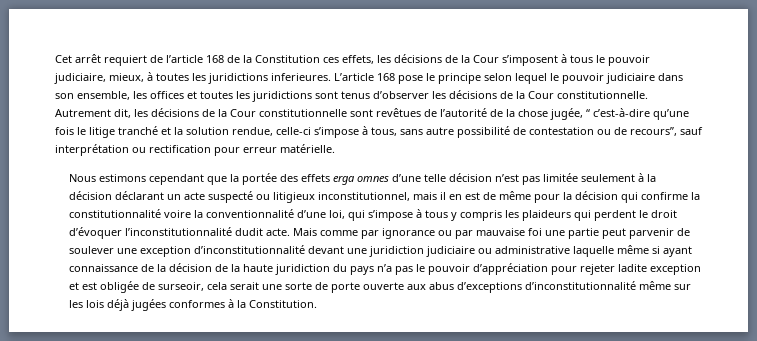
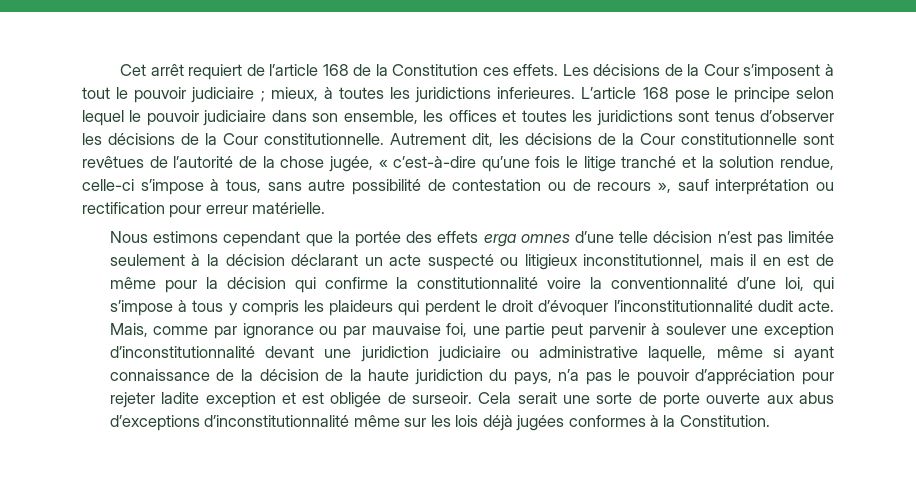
- Cet arrêt requiert de l’article 168 de la Constitution ces effets, les décisions de la Cour s’imposent à tous le pouvoir judiciaire, mieux, à toutes les juridictions inferieures.
+ Cet arrêt requiert de l’article 168 de la Constitution ces effets. Les décisions de la Cour s’imposent à tout le pouvoir judiciaire ; mieux, à toutes les juridictions inferieures.
- Autrement dit, les décisions de la Cour constitutionnelle sont revêtues de l’autorité de la chose jugée, ‘‘ c’est-à-dire qu’une fois le litige tranché et la solution rendue, celle-ci s’impose à tous, sans autre possibilité de contestation ou de recours’’, sauf interprétation ou rectification pour erreur matérielle.
+ Autrement dit, les décisions de la Cour constitutionnelle sont revêtues de l’autorité de la chose jugée, « c’est-à-dire qu’une fois le litige tranché et la solution rendue, celle-ci s’impose à tous, sans autre possibilité de contestation ou de recours », sauf interprétation ou rectification pour erreur matérielle.
- Mais comme par ignorance ou par mauvaise foi une partie peut parvenir de soulever une exception d’inconstitutionnalité devant une juridiction judiciaire ou administrative laquelle même si ayant connaissance de la décision de la haute juridiction du pays n’a pas le pouvoir d’appréciation pour rejeter ladite exception et est obligée de surseoir, cela serait une sorte de porte ouverte aux abus d’exceptions d’inconstitutionnalité même sur les lois déjà jugées conformes à la Constitution.
+ Mais, comme par ignorance ou par mauvaise foi, une partie peut parvenir à soulever une exception d’inconstitutionnalité devant une juridiction judiciaire ou administrative laquelle, même si ayant connaissance de la décision de la haute juridiction du pays, n’a pas le pouvoir d’appréciation pour rejeter ladite exception et est obligée de surseoir. Cela serait une sorte de porte ouverte aux abus d’exceptions d’inconstitutionnalité même sur les lois déjà jugées conformes à la Constitution.

